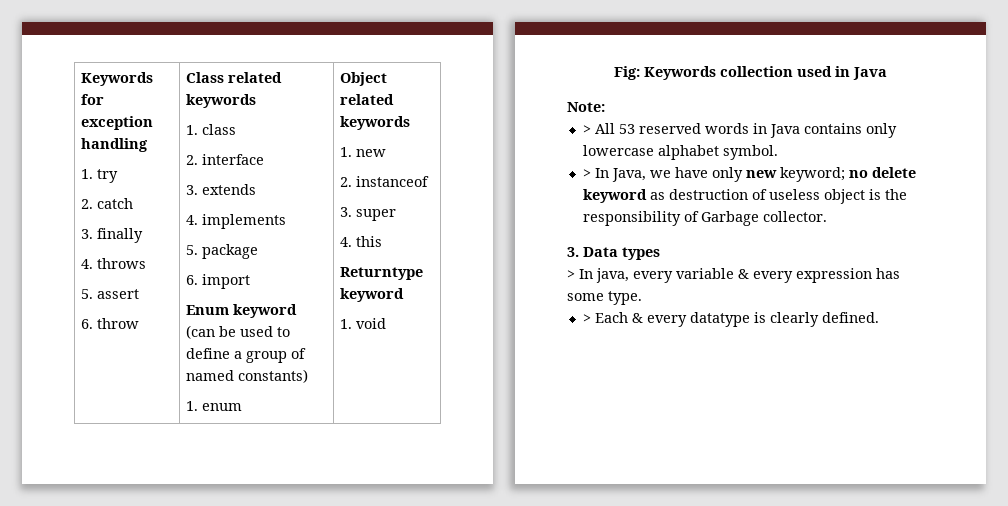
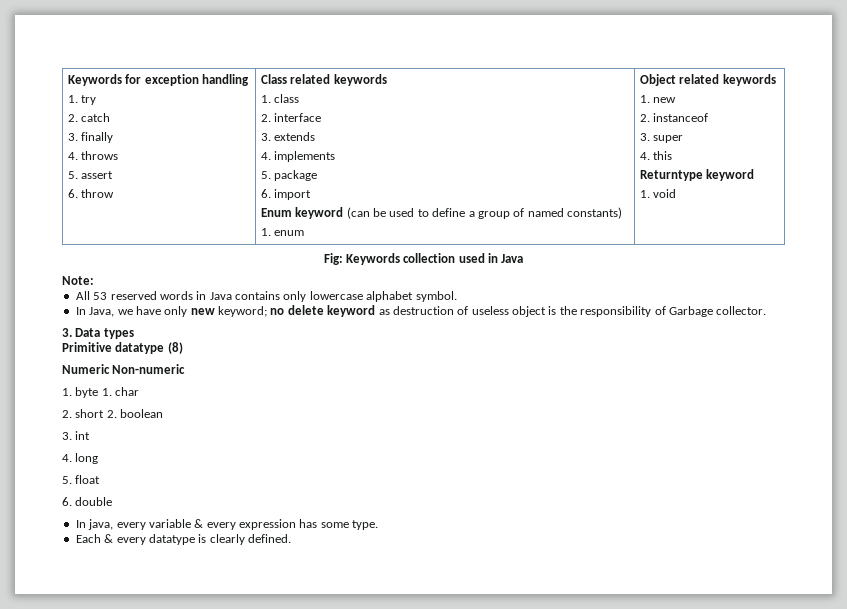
- > All 53 reserved words in Java contains only lowercase alphabet symbol.
+ All 53 reserved words in Java contains only lowercase alphabet symbol.
- > In Java, we have only new keyword; no delete keyword as destruction of useless object is the responsibility of Garbage collector.
+ In Java, we have only new keyword; no delete keyword as destruction of useless object is the responsibility of Garbage collector.
- > In java, every variable & every expression has some type.
+ Primitive datatype (8)
+ Numeric Non-numeric
+ 1. byte 1. char
+ 2. short 2. boolean
+ 3. int
+ 4. long
+ 5. float
+ 6. double
+ In java, every variable & every expression has some type.
- > Each & every datatype is clearly defined.
+ Each & every datatype is clearly defined.

